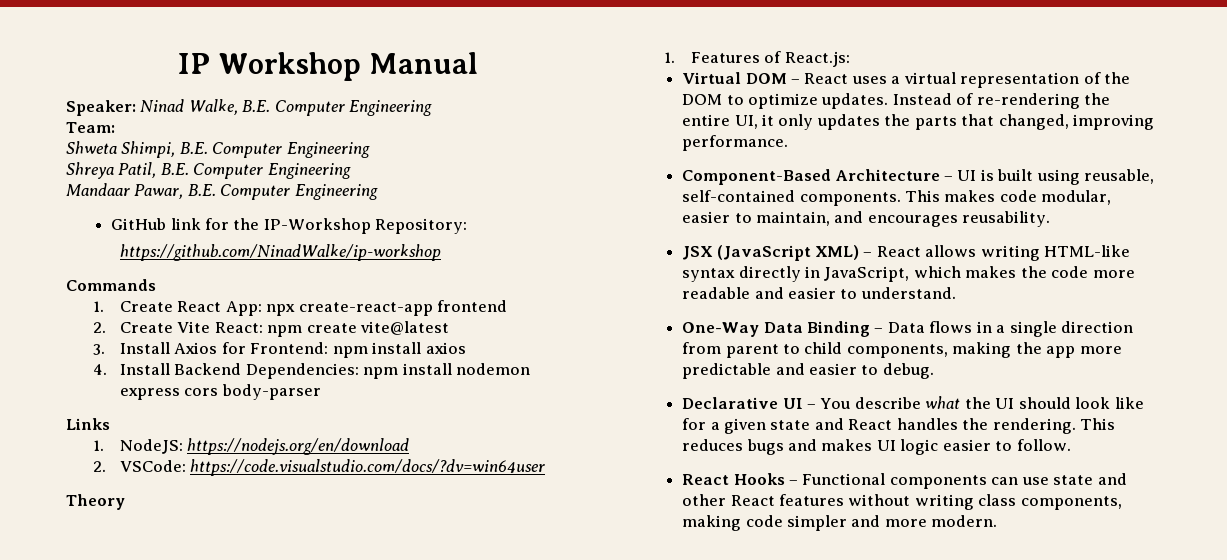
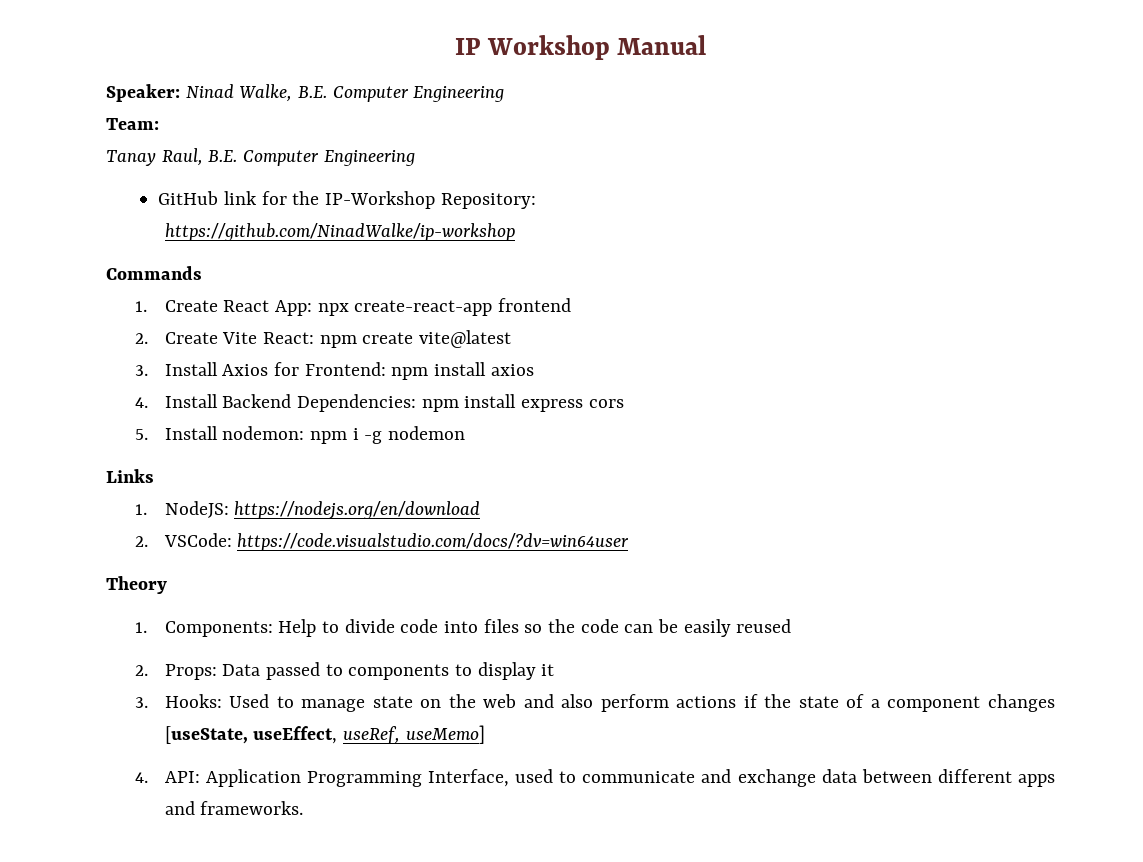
- Shweta Shimpi, B.E. Computer Engineering
- Shreya Patil, B.E. Computer Engineering
- Mandaar Pawar, B.E. Computer Engineering
+ Tanay Raul, B.E. Computer Engineering
- 4. Install Backend Dependencies: npm install nodemon express cors body-parser
+ 4. Install Backend Dependencies: npm install express cors
+ 5. Install nodemon: npm i -g nodemon
- 1. Features of React.js:
- Virtual DOM – React uses a virtual representation of the DOM to optimize updates. Instead of re-rendering the entire UI, it only updates the parts that changed, improving performance.
- Component-Based Architecture – UI is built using reusable, self-contained components. This makes code modular, easier to maintain, and encourages reusability.
- JSX (JavaScript XML) – React allows writing HTML-like syntax directly in JavaScript, which makes the code more readable and easier to understand.
- One-Way Data Binding – Data flows in a single direction from parent to child components, making the app more predictable and easier to debug.
- Declarative UI – You describe what the UI should look like for a given state and React handles the rendering. This reduces bugs and makes UI logic easier to follow.
- React Hooks – Functional components can use state and other React features without writing class components, making code simpler and more modern.
+ 1. Components: Help to divide code into files so the code can be easily reused
+ 2. Props: Data passed to components to display it
+ 3. Hooks: Used to manage state on the web and also perform actions if the state of a component changes [useState, useEffect, useRef, useMemo]
+ 4. API: Application Programming Interface, used to communicate and exchange data between different apps and frameworks.

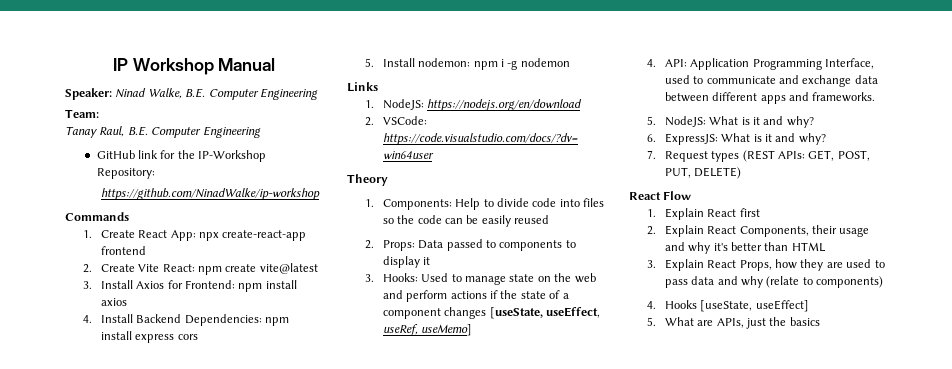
- 3. Hooks: Used to manage state on the web and also perform actions if the state of a component changes [useState, useEffect, useRef, useMemo]
+ 3. Hooks: Used to manage state on the web and perform actions if the state of a component changes [useState, useEffect, useRef, useMemo]
+ 5. NodeJS: What is it and why?
+ 6. ExpressJS: What is it and why?
+ 7. Request types (REST APIs: GET, POST, PUT, DELETE)
+ React Flow
+ 1. Explain React first
+ 2. Explain React Components, their usage and why it's better than HTML
+ 3. Explain React Props, how they are used to pass data and why (relate to components)
+ 4. Hooks [useState, useEffect]
+ 5. What are APIs, just the basics

